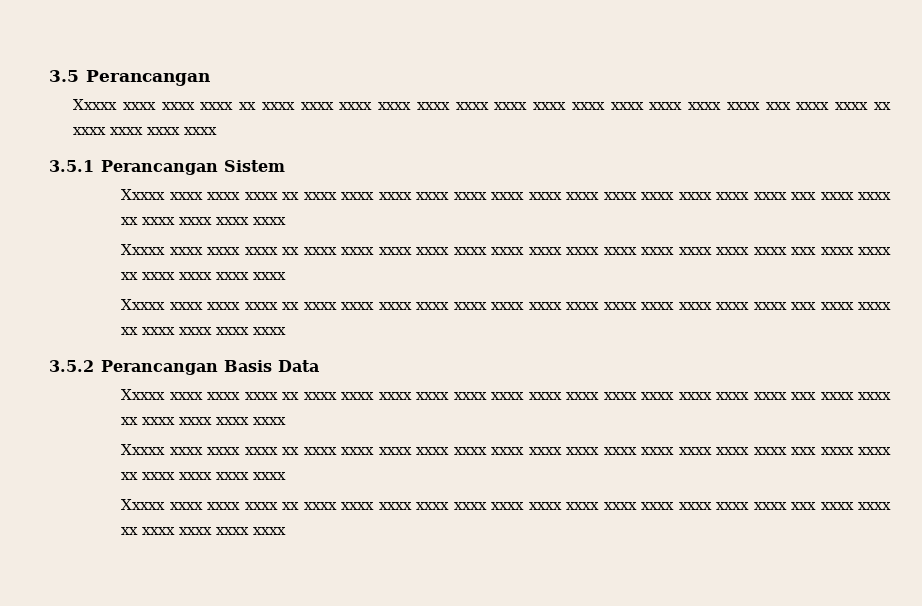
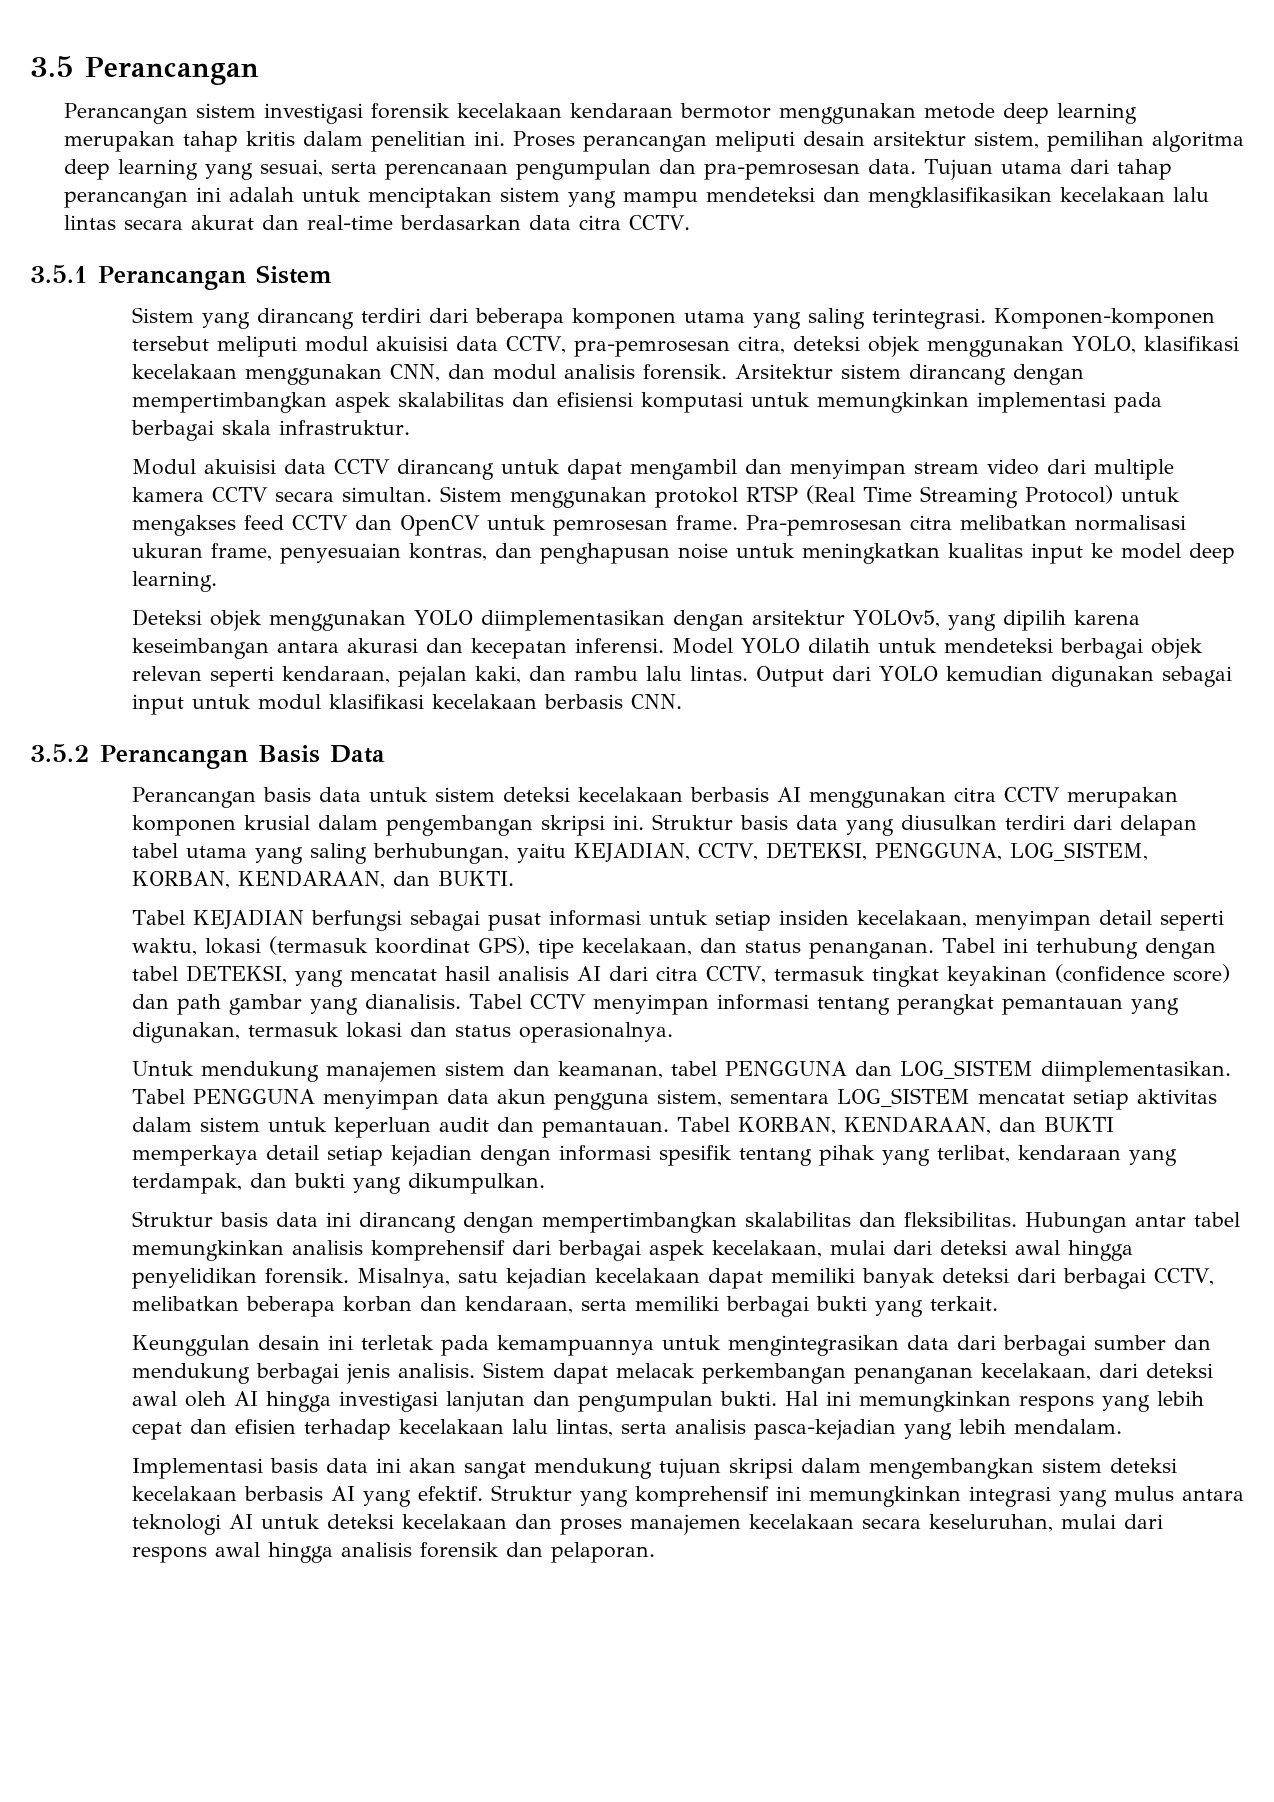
  3.5 Perancangan
- Xxxxx xxxx xxxx xxxx xx xxxx xxxx xxxx xxxx xxxx xxxx xxxx xxxx xxxx xxxx xxxx xxxx xxxx xxx xxxx xxxx xx xxxx xxxx xxxx xxxx
+ Perancangan sistem investigasi forensik kecelakaan kendaraan bermotor menggunakan metode deep learning merupakan tahap kritis dalam penelitian ini. Proses perancangan meliputi desain arsitektur sistem, pemilihan algoritma deep learning yang sesuai, serta perencanaan pengumpulan dan pra-pemrosesan data. Tujuan utama dari tahap perancangan ini adalah untuk menciptakan sistem yang mampu mendeteksi dan mengklasifikasikan kecelakaan lalu lintas secara akurat dan real-time berdasarkan data citra CCTV.
  3.5.1 Perancangan Sistem
- Xxxxx xxxx xxxx xxxx xx xxxx xxxx xxxx xxxx xxxx xxxx xxxx xxxx xxxx xxxx xxxx xxxx xxxx xxx xxxx xxxx xx xxxx xxxx xxxx xxxx
- Xxxxx xxxx xxxx xxxx xx xxxx xxxx xxxx xxxx xxxx xxxx xxxx xxxx xxxx xxxx xxxx xxxx xxxx xxx xxxx xxxx xx xxxx xxxx xxxx xxxx
- Xxxxx xxxx xxxx xxxx xx xxxx xxxx xxxx xxxx xxxx xxxx xxxx xxxx xxxx xxxx xxxx xxxx xxxx xxx xxxx xxxx xx xxxx xxxx xxxx xxxx
+ Sistem yang dirancang terdiri dari beberapa komponen utama yang saling terintegrasi. Komponen-komponen tersebut meliputi modul akuisisi data CCTV, pra-pemrosesan citra, deteksi objek menggunakan YOLO, klasifikasi kecelakaan menggunakan CNN, dan modul analisis forensik. Arsitektur sistem dirancang dengan mempertimbangkan aspek skalabilitas dan efisiensi komputasi untuk memungkinkan implementasi pada berbagai skala infrastruktur.
+ Modul akuisisi data CCTV dirancang untuk dapat mengambil dan menyimpan stream video dari multiple kamera CCTV secara simultan. Sistem menggunakan protokol RTSP (Real Time Streaming Protocol) untuk mengakses feed CCTV dan OpenCV untuk pemrosesan frame. Pra-pemrosesan citra melibatkan normalisasi ukuran frame, penyesuaian kontras, dan penghapusan noise untuk meningkatkan kualitas input ke model deep learning.
+ Deteksi objek menggunakan YOLO diimplementasikan dengan arsitektur YOLOv5, yang dipilih karena keseimbangan antara akurasi dan kecepatan inferensi. Model YOLO dilatih untuk mendeteksi berbagai objek relevan seperti kendaraan, pejalan kaki, dan rambu lalu lintas. Output dari YOLO kemudian digunakan sebagai input untuk modul klasifikasi kecelakaan berbasis CNN.
  3.5.2 Perancangan Basis Data
- Xxxxx xxxx xxxx xxxx xx xxxx xxxx xxxx xxxx xxxx xxxx xxxx xxxx xxxx xxxx xxxx xxxx xxxx xxx xxxx xxxx xx xxxx xxxx xxxx xxxx
- Xxxxx xxxx xxxx xxxx xx xxxx xxxx xxxx xxxx xxxx xxxx xxxx xxxx xxxx xxxx xxxx xxxx xxxx xxx xxxx xxxx xx xxxx xxxx xxxx xxxx
- Xxxxx xxxx xxxx xxxx xx xxxx xxxx xxxx xxxx xxxx xxxx xxxx xxxx xxxx xxxx xxxx xxxx xxxx xxx xxxx xxxx xx xxxx xxxx xxxx xxxx
+ Perancangan basis data untuk sistem deteksi kecelakaan berbasis AI menggunakan citra CCTV merupakan komponen krusial dalam pengembangan skripsi ini. Struktur basis data yang diusulkan terdiri dari delapan tabel utama yang saling berhubungan, yaitu KEJADIAN, CCTV, DETEKSI, PENGGUNA, LOG_SISTEM, KORBAN, KENDARAAN, dan BUKTI.
+ Tabel KEJADIAN berfungsi sebagai pusat informasi untuk setiap insiden kecelakaan, menyimpan detail seperti waktu, lokasi (termasuk koordinat GPS), tipe kecelakaan, dan status penanganan. Tabel ini terhubung dengan tabel DETEKSI, yang mencatat hasil analisis AI dari citra CCTV, termasuk tingkat keyakinan (confidence score) dan path gambar yang dianalisis. Tabel CCTV menyimpan informasi tentang perangkat pemantauan yang digunakan, termasuk lokasi dan status operasionalnya.
+ Untuk mendukung manajemen sistem dan keamanan, tabel PENGGUNA dan LOG_SISTEM diimplementasikan. Tabel PENGGUNA menyimpan data akun pengguna sistem, sementara LOG_SISTEM mencatat setiap aktivitas dalam sistem untuk keperluan audit dan pemantauan. Tabel KORBAN, KENDARAAN, dan BUKTI memperkaya detail setiap kejadian dengan informasi spesifik tentang pihak yang terlibat, kendaraan yang terdampak, dan bukti yang dikumpulkan.
+ Struktur basis data ini dirancang dengan mempertimbangkan skalabilitas dan fleksibilitas. Hubungan antar tabel memungkinkan analisis komprehensif dari berbagai aspek kecelakaan, mulai dari deteksi awal hingga penyelidikan forensik. Misalnya, satu kejadian kecelakaan dapat memiliki banyak deteksi dari berbagai CCTV, melibatkan beberapa korban dan kendaraan, serta memiliki berbagai bukti yang terkait.
+ Keunggulan desain ini terletak pada kemampuannya untuk mengintegrasikan data dari berbagai sumber dan mendukung berbagai jenis analisis. Sistem dapat melacak perkembangan penanganan kecelakaan, dari deteksi awal oleh AI hingga investigasi lanjutan dan pengumpulan bukti. Hal ini memungkinkan respons yang lebih cepat dan efisien terhadap kecelakaan lalu lintas, serta analisis pasca-kejadian yang lebih mendalam.
+ Implementasi basis data ini akan sangat mendukung tujuan skripsi dalam mengembangkan sistem deteksi kecelakaan berbasis AI yang efektif. Struktur yang komprehensif ini memungkinkan integrasi yang mulus antara teknologi AI untuk deteksi kecelakaan dan proses manajemen kecelakaan secara keseluruhan, mulai dari respons awal hingga analisis forensik dan pelaporan.

